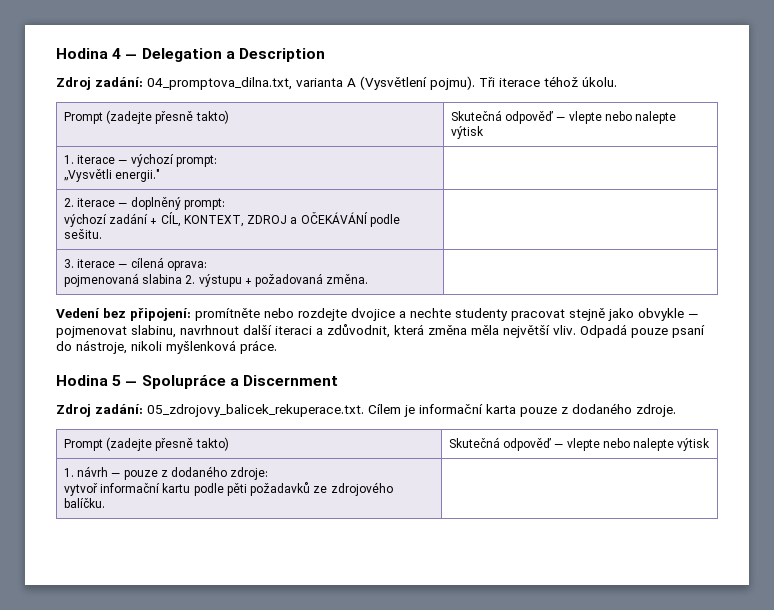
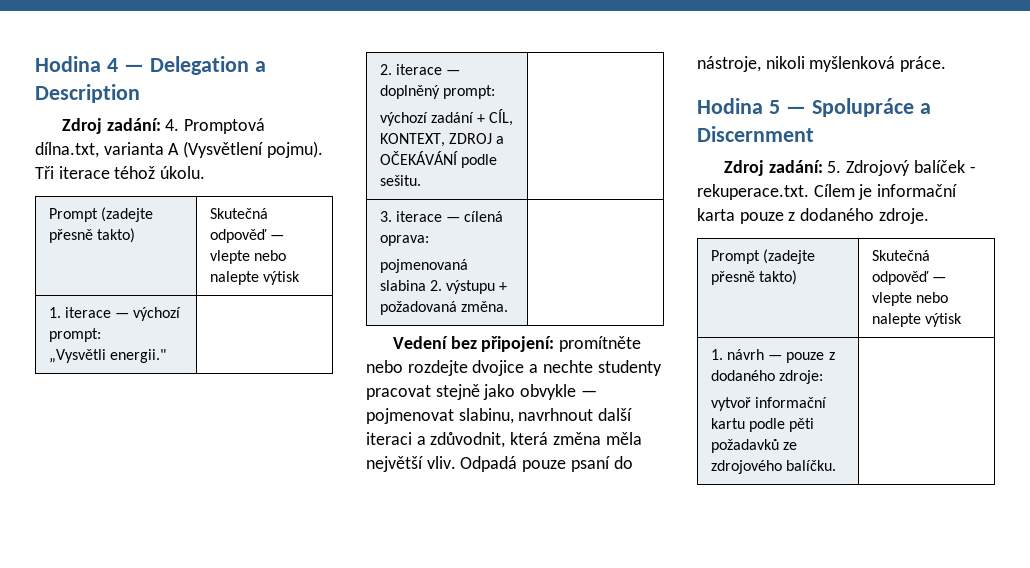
- Zdroj zadání: 04_promptova_dilna.txt, varianta A (Vysvětlení pojmu).
+ Zdroj zadání: 4. Promptová dílna.txt, varianta A (Vysvětlení pojmu).
- Zdroj zadání: 05_zdrojovy_balicek_rekuperace.txt. Cílem je informační karta pouze z dodaného zdroje.
+ Zdroj zadání: 5. Zdrojový balíček - rekuperace.txt. Cílem je informační karta pouze z dodaného zdroje.

